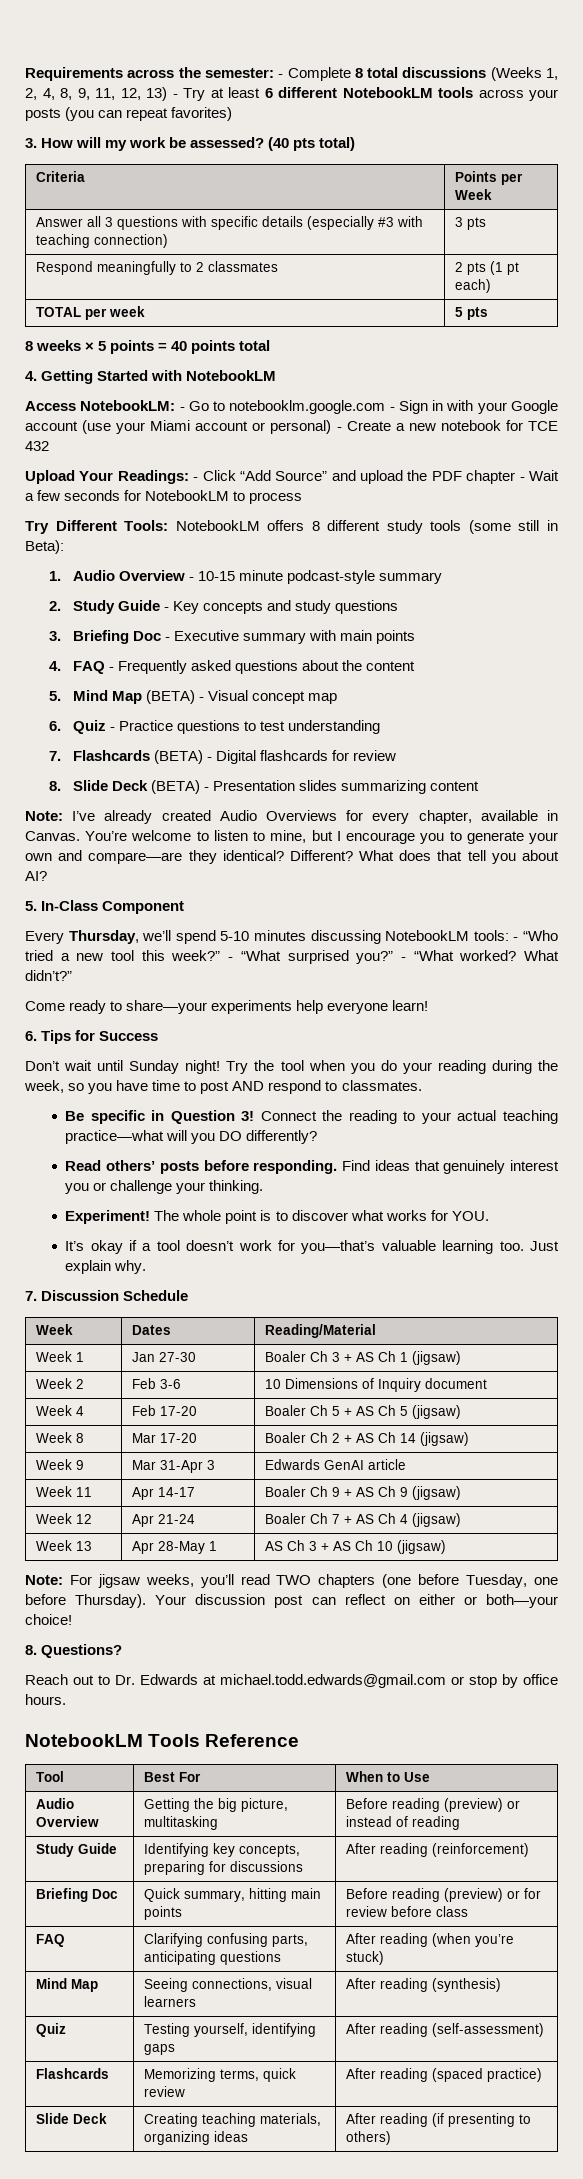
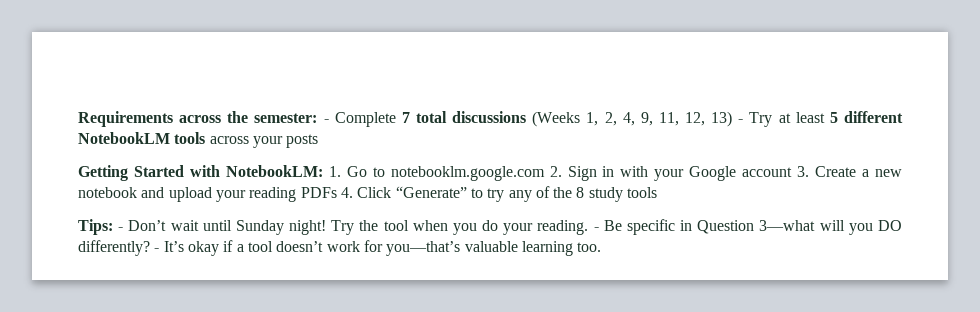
- Requirements across the semester: - Complete 8 total discussions (Weeks 1, 2, 4, 8, 9, 11, 12, 13) - Try at least 6 different NotebookLM tools across your posts (you can repeat favorites)
- 3. How will my work be assessed? (40 pts total)
- Criteria | Points per Week
- Answer all 3 questions with specific details (especially #3 with teaching connection) | 3 pts
- Respond meaningfully to 2 classmates | 2 pts (1 pt each)
- TOTAL per week | 5 pts
- 8 weeks × 5 points = 40 points total
- 4. Getting Started with NotebookLM
- Access NotebookLM: - Go to notebooklm.google.com - Sign in with your Google account (use your Miami account or personal) - Create a new notebook for TCE 432
- Upload Your Readings: - Click “Add Source” and upload the PDF chapter - Wait a few seconds for NotebookLM to process
- Try Different Tools: NotebookLM offers 8 different study tools (some still in Beta):
- 1. Audio Overview - 10-15 minute podcast-style summary
- 2. Study Guide - Key concepts and study questions
- 3. Briefing Doc - Executive summary with main points
- 4. FAQ - Frequently asked questions about the content
- 5. Mind Map (BETA) - Visual concept map
- 6. Quiz - Practice questions to test understanding
- 7. Flashcards (BETA) - Digital flashcards for review
- 8. Slide Deck (BETA) - Presentation slides summarizing content
- Note: I’ve already created Audio Overviews for every chapter, available in Canvas. You’re welcome to listen to mine, but I encourage you to generate your own and compare—are they identical? Different? What does that tell you about AI?
- 5. In-Class Component
- Every Thursday, we’ll spend 5-10 minutes discussing NotebookLM tools: - “Who tried a new tool this week?” - “What surprised you?” - “What worked? What didn’t?”
- Come ready to share—your experiments help everyone learn!
- 6. Tips for Success
- Don’t wait until Sunday night!
+ Requirements across the semester: - Complete 7 total discussions (Weeks 1, 2, 4, 9, 11, 12, 13) - Try at least 5 different NotebookLM tools across your posts
+ Getting Started with NotebookLM: 1. Go to notebooklm.google.com 2. Sign in with your Google account 3. Create a new notebook and upload your reading PDFs 4. Click “Generate” to try any of the 8 study tools
+ Tips: - Don’t wait until Sunday night!
- Try the tool when you do your reading during the week, so you have time to post AND respond to classmates.
- Be specific in Question 3! Connect the reading to your actual teaching practice—what will you DO differently?
- Read others’ posts before responding. Find ideas that genuinely interest you or challenge your thinking.
- Experiment! The whole point is to discover what works for YOU.
- It’s okay if a tool doesn’t work for you—that’s valuable learning too. Just explain why.
- 7. Discussion Schedule
- Week | Dates | Reading/Material
- Week 1 | Jan 27-30 | Boaler Ch 3 + AS Ch 1 (jigsaw)
- Week 2 | Feb 3-6 | 10 Dimensions of Inquiry document
- Week 4 | Feb 17-20 | Boaler Ch 5 + AS Ch 5 (jigsaw)
- Week 8 | Mar 17-20 | Boaler Ch 2 + AS Ch 14 (jigsaw)
- Week 9 | Mar 31-Apr 3 | Edwards GenAI article
- Week 11 | Apr 14-17 | Boaler Ch 9 + AS Ch 9 (jigsaw)
- Week 12 | Apr 21-24 | Boaler Ch 7 + AS Ch 4 (jigsaw)
- Week 13 | Apr 28-May 1 | AS Ch 3 + AS Ch 10 (jigsaw)
- Note: For jigsaw weeks, you’ll read TWO chapters (one before Tuesday, one before Thursday). Your discussion post can reflect on either or both—your choice!
- 8. Questions?
- Reach out to Dr. Edwards at michael.todd.edwards@gmail.com or stop by office hours.
- NotebookLM Tools Reference
- Tool | Best For | When to Use
- Audio Overview | Getting the big picture, multitasking | Before reading (preview) or instead of reading
- Study Guide | Identifying key concepts, preparing for discussions | After reading (reinforcement)
- Briefing Doc | Quick summary, hitting main points | Before reading (preview) or for review before class
- FAQ | Clarifying confusing parts, anticipating questions | After reading (when you’re stuck)
- Mind Map | Seeing connections, visual learners | After reading (synthesis)
- Quiz | Testing yourself, identifying gaps | After reading (self-assessment)
- Flashcards | Memorizing terms, quick review | After reading (spaced practice)
- Slide Deck | Creating teaching materials, organizing ideas | After reading (if presenting to others)
+ Try the tool when you do your reading. - Be specific in Question 3—what will you DO differently? - It’s okay if a tool doesn’t work for you—that’s valuable learning too.

